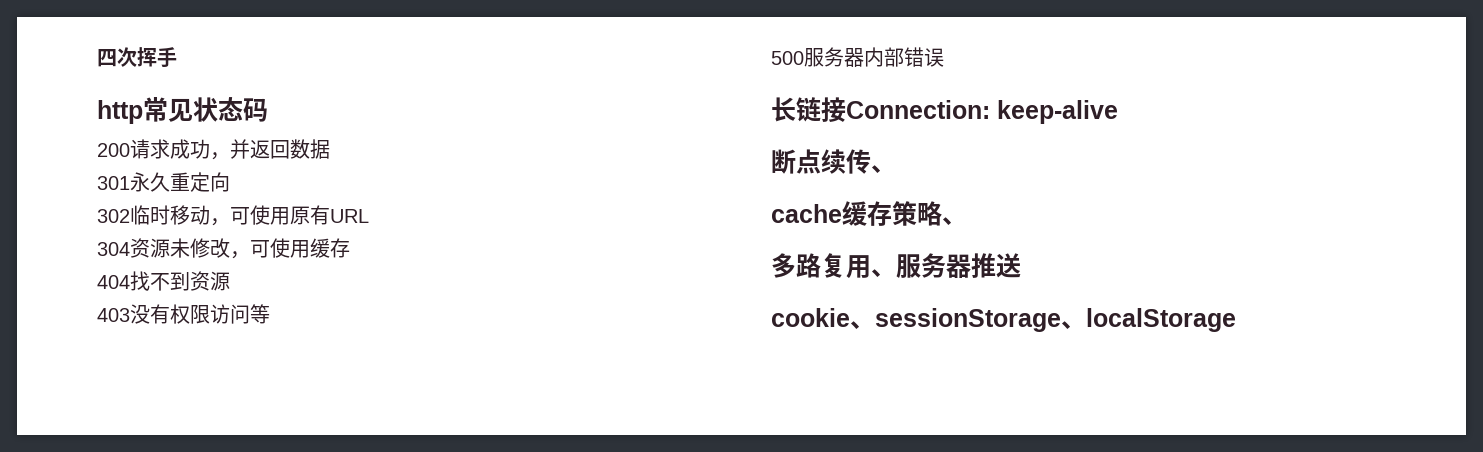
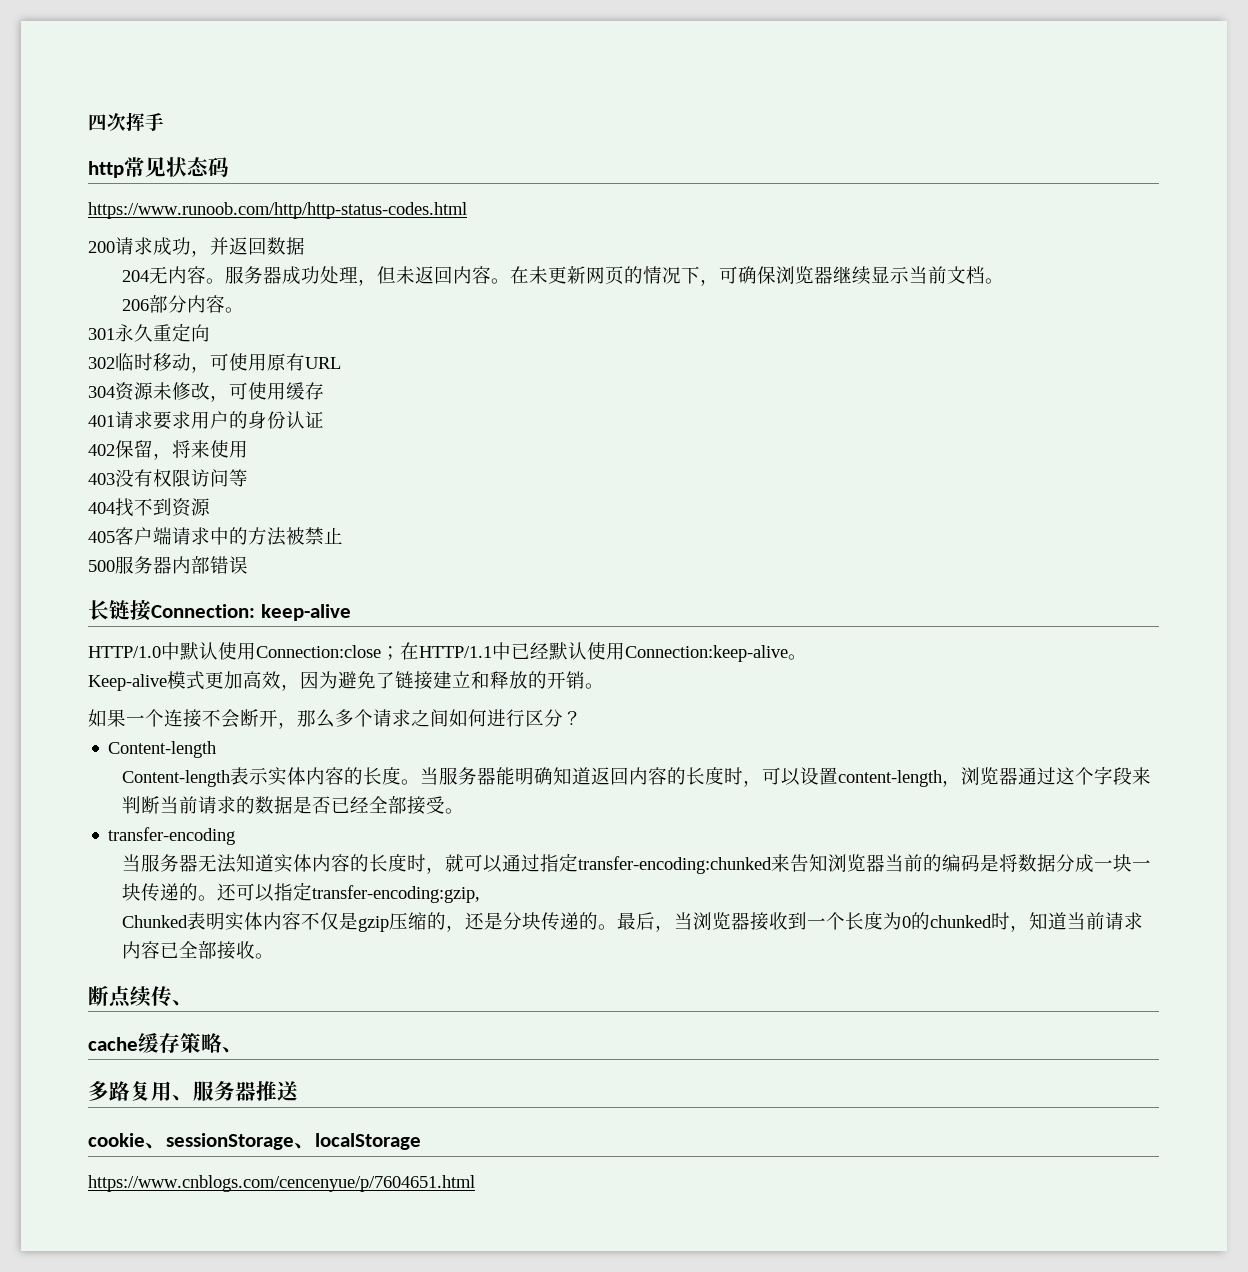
+ https://www.runoob.com/http/http-status-codes.html
+ 204无内容。服务器成功处理，但未返回内容。在未更新网页的情况下，可确保浏览器继续显示当前文档。
+ 206部分内容。
- 404找不到资源
+ 401请求要求用户的身份认证
+ 402保留，将来使用
+ 404找不到资源
+ 405客户端请求中的方法被禁止
+ HTTP/1.0中默认使用Connection:close；在HTTP/1.1中已经默认使用Connection:keep-alive。
+ Keep-alive模式更加高效，因为避免了链接建立和释放的开销。
+ 如果一个连接不会断开，那么多个请求之间如何进行区分？
+ Content-length
+ Content-length表示实体内容的长度。当服务器能明确知道返回内容的长度时，可以设置content-length，浏览器通过这个字段来判断当前请求的数据是否已经全部接受。
+ transfer-encoding
+ 当服务器无法知道实体内容的长度时，就可以通过指定transfer-encoding:chunked来告知浏览器当前的编码是将数据分成一块一块传递的。还可以指定transfer-encoding:gzip,
+ Chunked表明实体内容不仅是gzip压缩的，还是分块传递的。最后，当浏览器接收到一个长度为0的chunked时，知道当前请求内容已全部接收。
+ https://www.cnblogs.com/cencenyue/p/7604651.html

